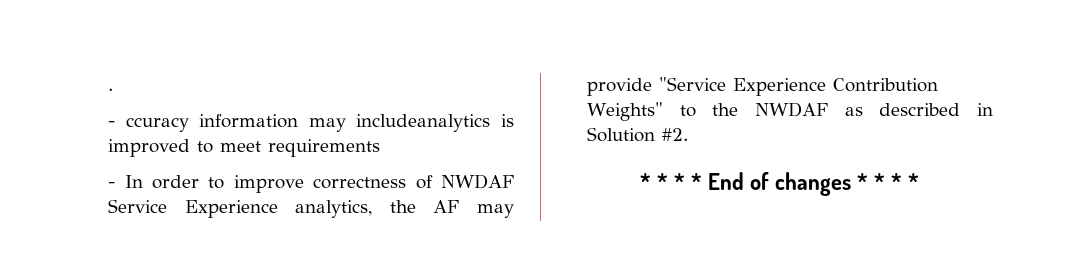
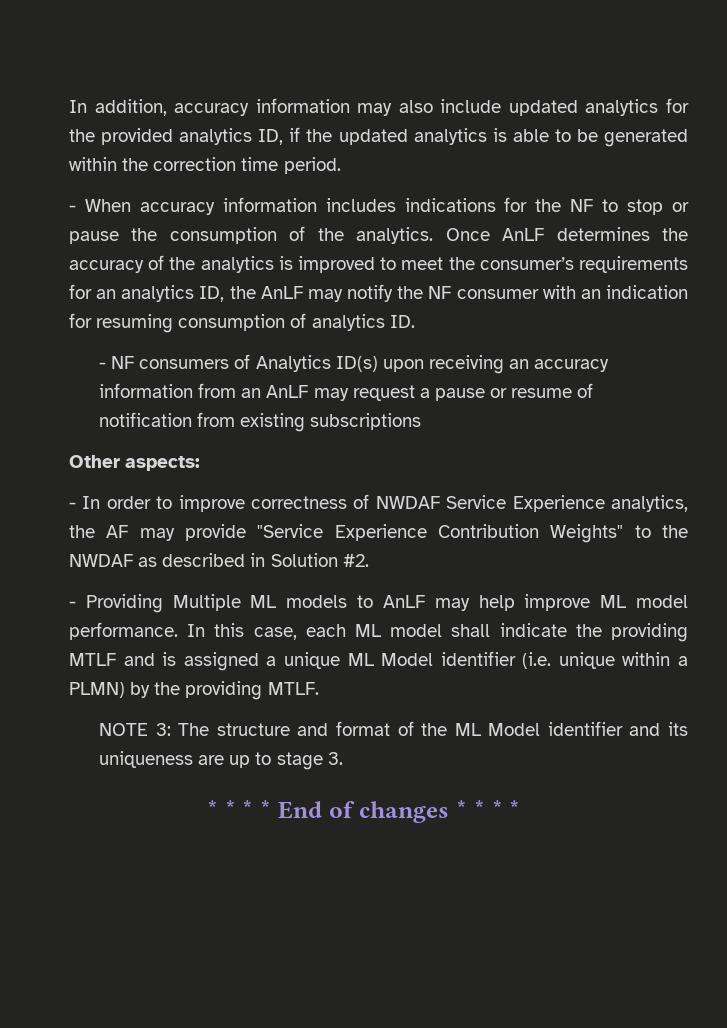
- .
- - ccuracy information may includeanalytics is improved to meet requirements
+ In addition, accuracy information may also include updated analytics for the provided analytics ID, if the updated analytics is able to be generated within the correction time period.
+ - When accuracy information includes indications for the NF to stop or pause the consumption of the analytics. Once AnLF determines the accuracy of the analytics is improved to meet the consumer’s requirements for an analytics ID, the AnLF may notify the NF consumer with an indication for resuming consumption of analytics ID.
+ - NF consumers of Analytics ID(s) upon receiving an accuracy information from an AnLF may request a pause or resume of notification from existing subscriptions
+ Other aspects:
+ - Providing Multiple ML models to AnLF may help improve ML model performance. In this case, each ML model shall indicate the providing MTLF and is assigned a unique ML Model identifier (i.e. unique within a PLMN) by the providing MTLF.
+ NOTE 3: The structure and format of the ML Model identifier and its uniqueness are up to stage 3.

